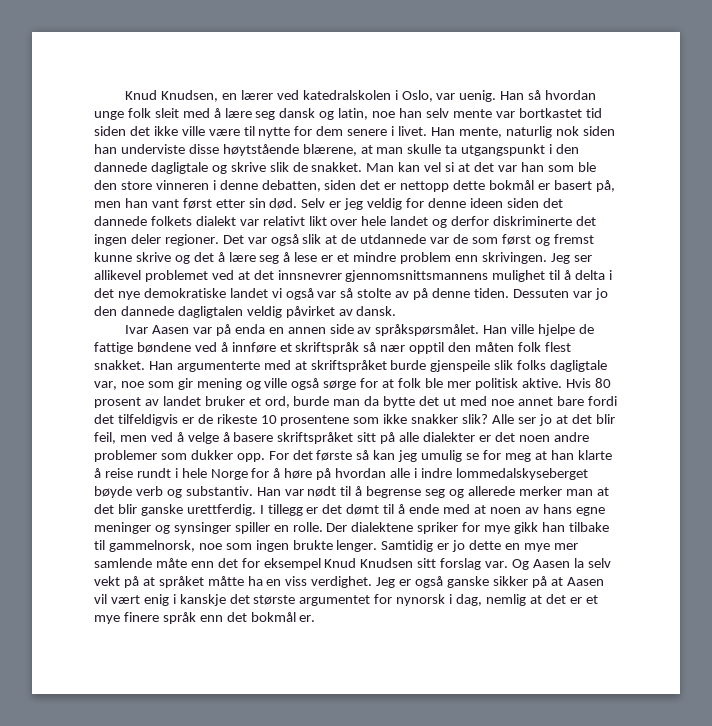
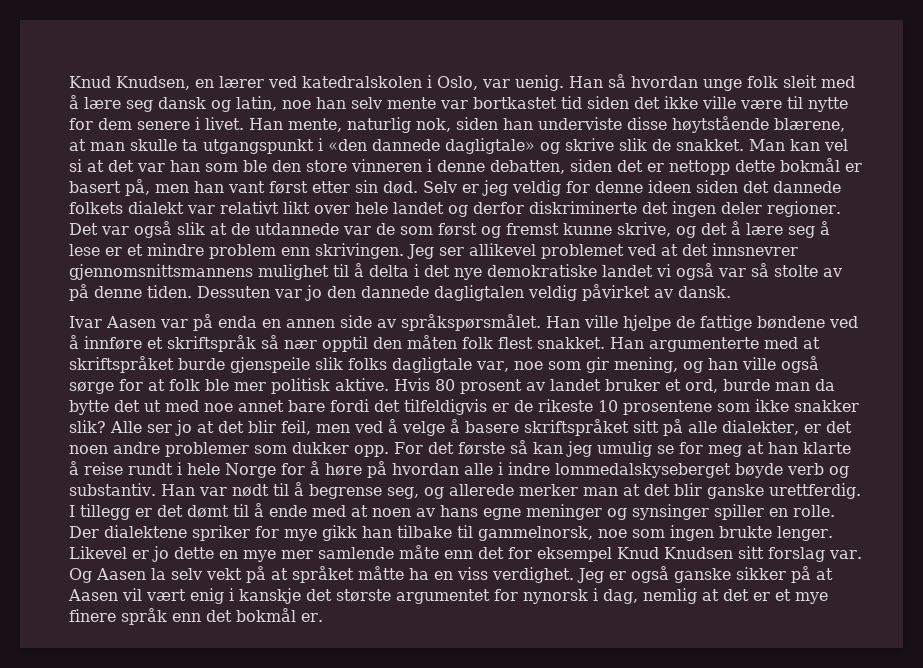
- Han mente, naturlig nok siden han underviste disse høytstående blærene, at man skulle ta utgangspunkt i den dannede dagligtale og skrive slik de snakket.
+ Han mente, naturlig nok, siden han underviste disse høytstående blærene, at man skulle ta utgangspunkt i «den dannede dagligtale» og skrive slik de snakket.
- Det var også slik at de utdannede var de som først og fremst kunne skrive og det å lære seg å lese er et mindre problem enn skrivingen.
+ Det var også slik at de utdannede var de som først og fremst kunne skrive, og det å lære seg å lese er et mindre problem enn skrivingen.
- Han argumenterte med at skriftspråket burde gjenspeile slik folks dagligtale var, noe som gir mening og ville også sørge for at folk ble mer politisk aktive.
+ Han argumenterte med at skriftspråket burde gjenspeile slik folks dagligtale var, noe som gir mening, og han ville også sørge for at folk ble mer politisk aktive.
- Alle ser jo at det blir feil, men ved å velge å basere skriftspråket sitt på alle dialekter er det noen andre problemer som dukker opp.
+ Alle ser jo at det blir feil, men ved å velge å basere skriftspråket sitt på alle dialekter, er det noen andre problemer som dukker opp.
- Han var nødt til å begrense seg og allerede merker man at det blir ganske urettferdig.
+ Han var nødt til å begrense seg, og allerede merker man at det blir ganske urettferdig.
- Samtidig er jo dette en mye mer samlende måte enn det for eksempel Knud Knudsen sitt forslag var.
+ Likevel er jo dette en mye mer samlende måte enn det for eksempel Knud Knudsen sitt forslag var.

